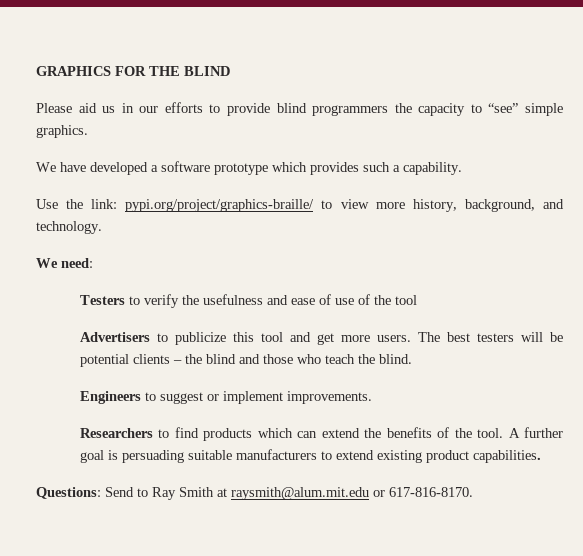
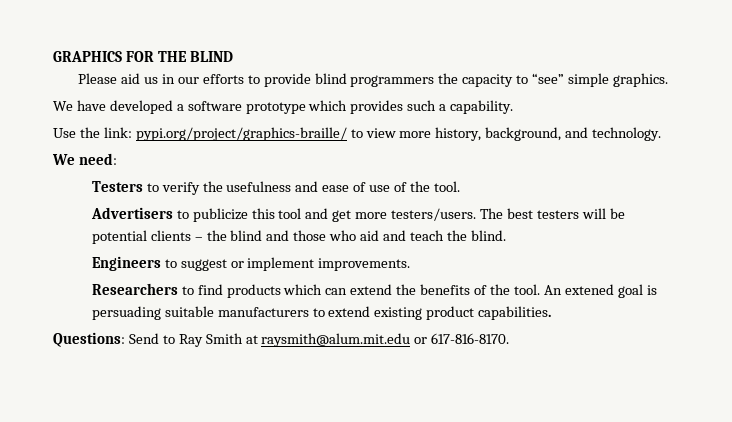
- Testers to verify the usefulness and ease of use of the tool
+ Testers to verify the usefulness and ease of use of the tool.
- Advertisers to publicize this tool and get more users.
+ Advertisers to publicize this tool and get more testers/users.
- The best testers will be potential clients – the blind and those who teach the blind.
+ The best testers will be potential clients – the blind and those who aid and teach the blind.
- A further goal is persuading suitable manufacturers to extend existing product capabilities.
+ An extened goal is persuading suitable manufacturers to extend existing product capabilities.

